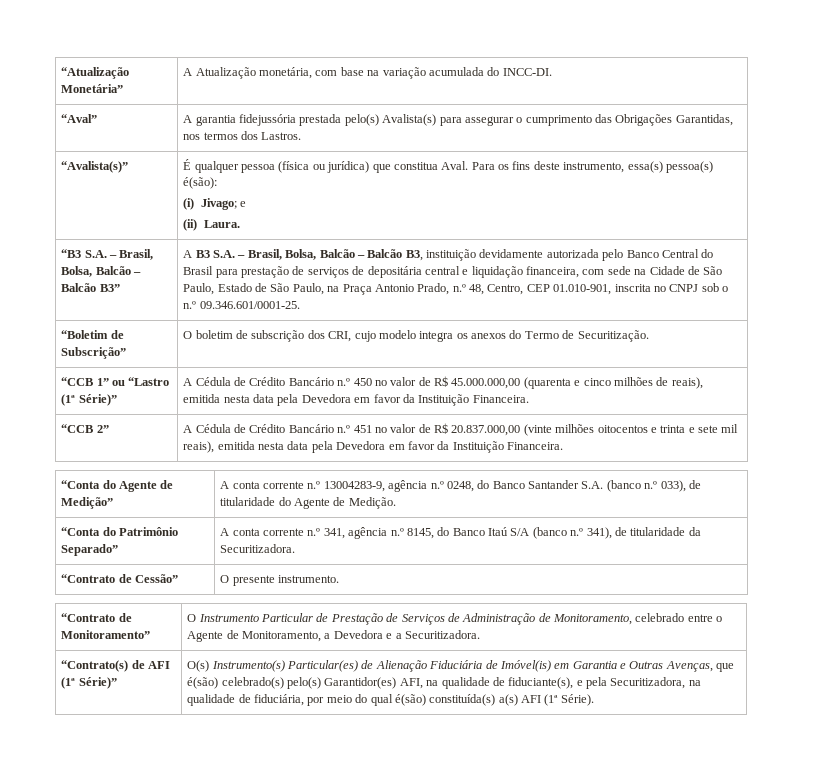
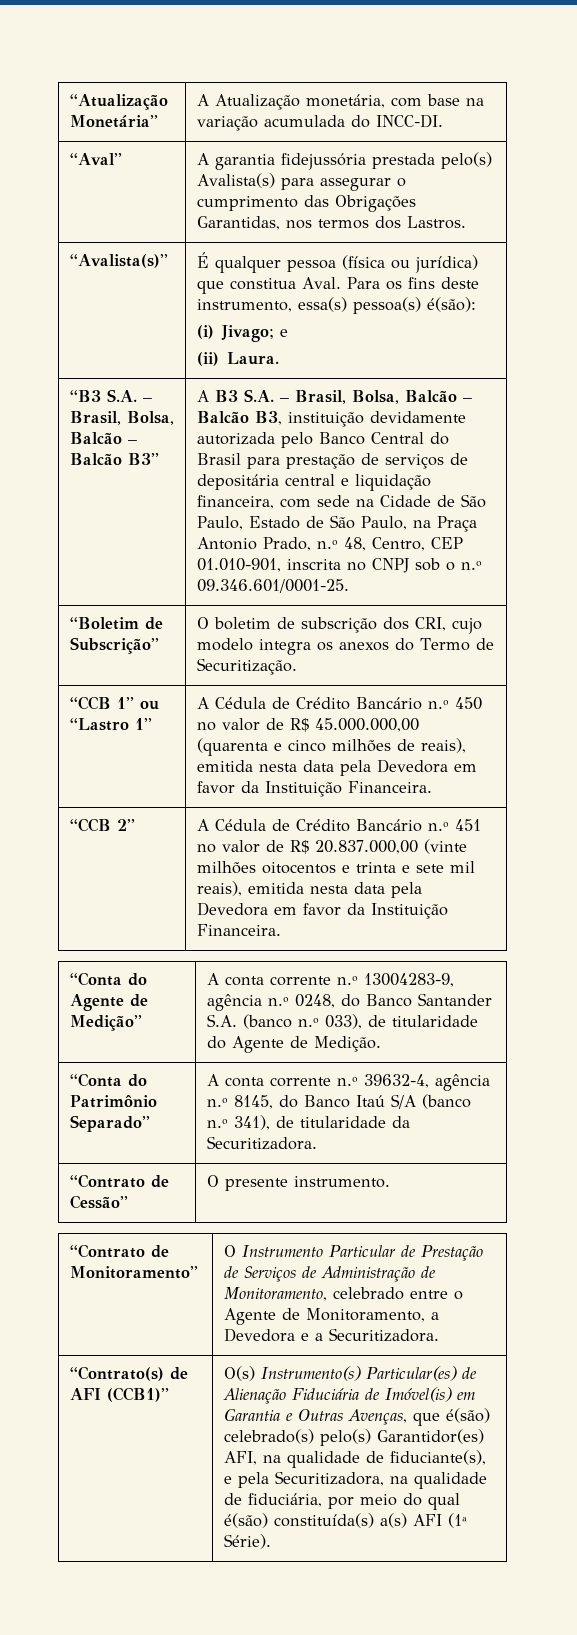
- “CCB 1” ou “Lastro (1ª Série)” | A Cédula de Crédito Bancário n.º 450 no valor de R$ 45.000.000,00 (quarenta e cinco milhões de reais), emitida nesta data pela Devedora em favor da Instituição Financeira.
+ “CCB 1” ou “Lastro 1” | A Cédula de Crédito Bancário n.º 450 no valor de R$ 45.000.000,00 (quarenta e cinco milhões de reais), emitida nesta data pela Devedora em favor da Instituição Financeira.
- “Conta do Patrimônio Separado” | A conta corrente n.º 341, agência n.º 8145, do Banco Itaú S/A (banco n.º 341), de titularidade da Securitizadora.
+ “Conta do Patrimônio Separado” | A conta corrente n.º 39632-4, agência n.º 8145, do Banco Itaú S/A (banco n.º 341), de titularidade da Securitizadora.
- “Contrato(s) de AFI (1ª Série)”
+ “Contrato(s) de AFI (CCB1)”

